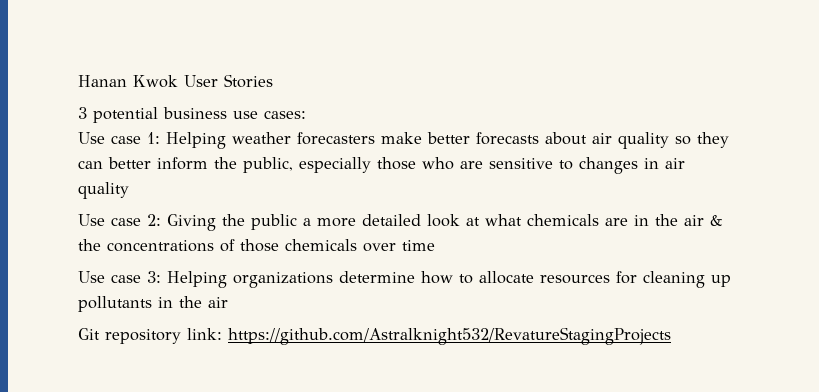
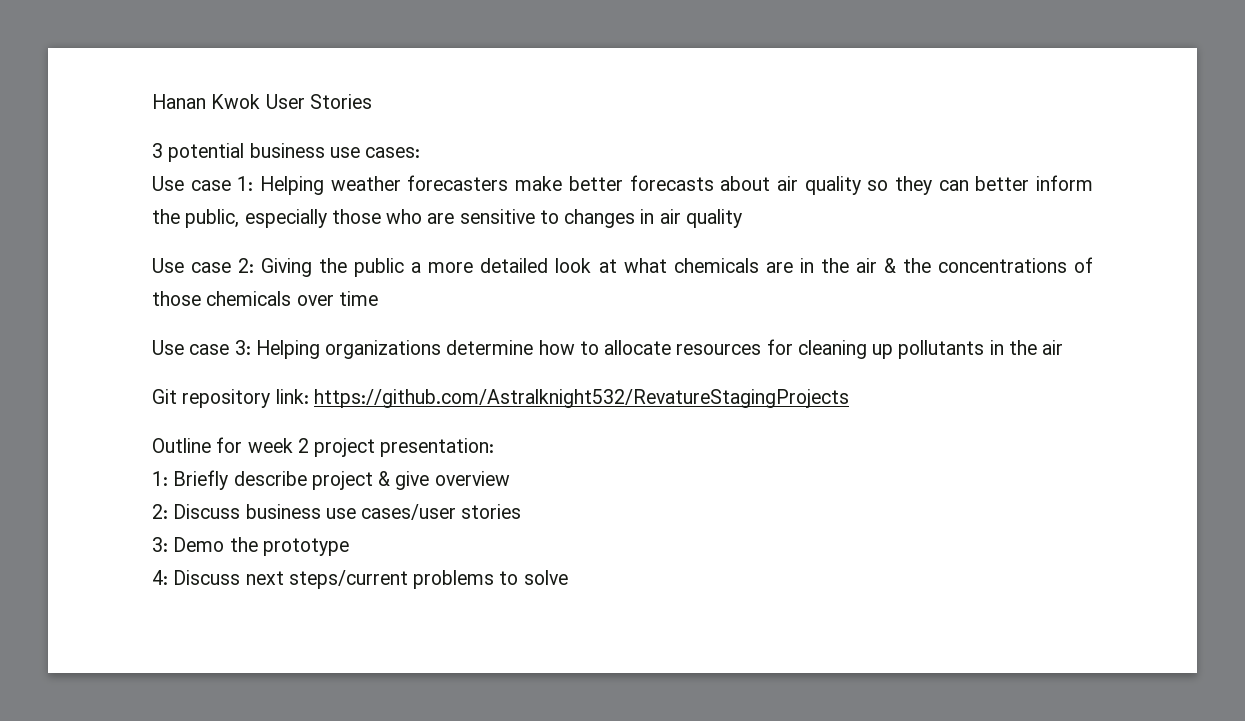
+ Outline for week 2 project presentation:
+ 1: Briefly describe project & give overview
+ 2: Discuss business use cases/user stories
+ 3: Demo the prototype
+ 4: Discuss next steps/current problems to solve

